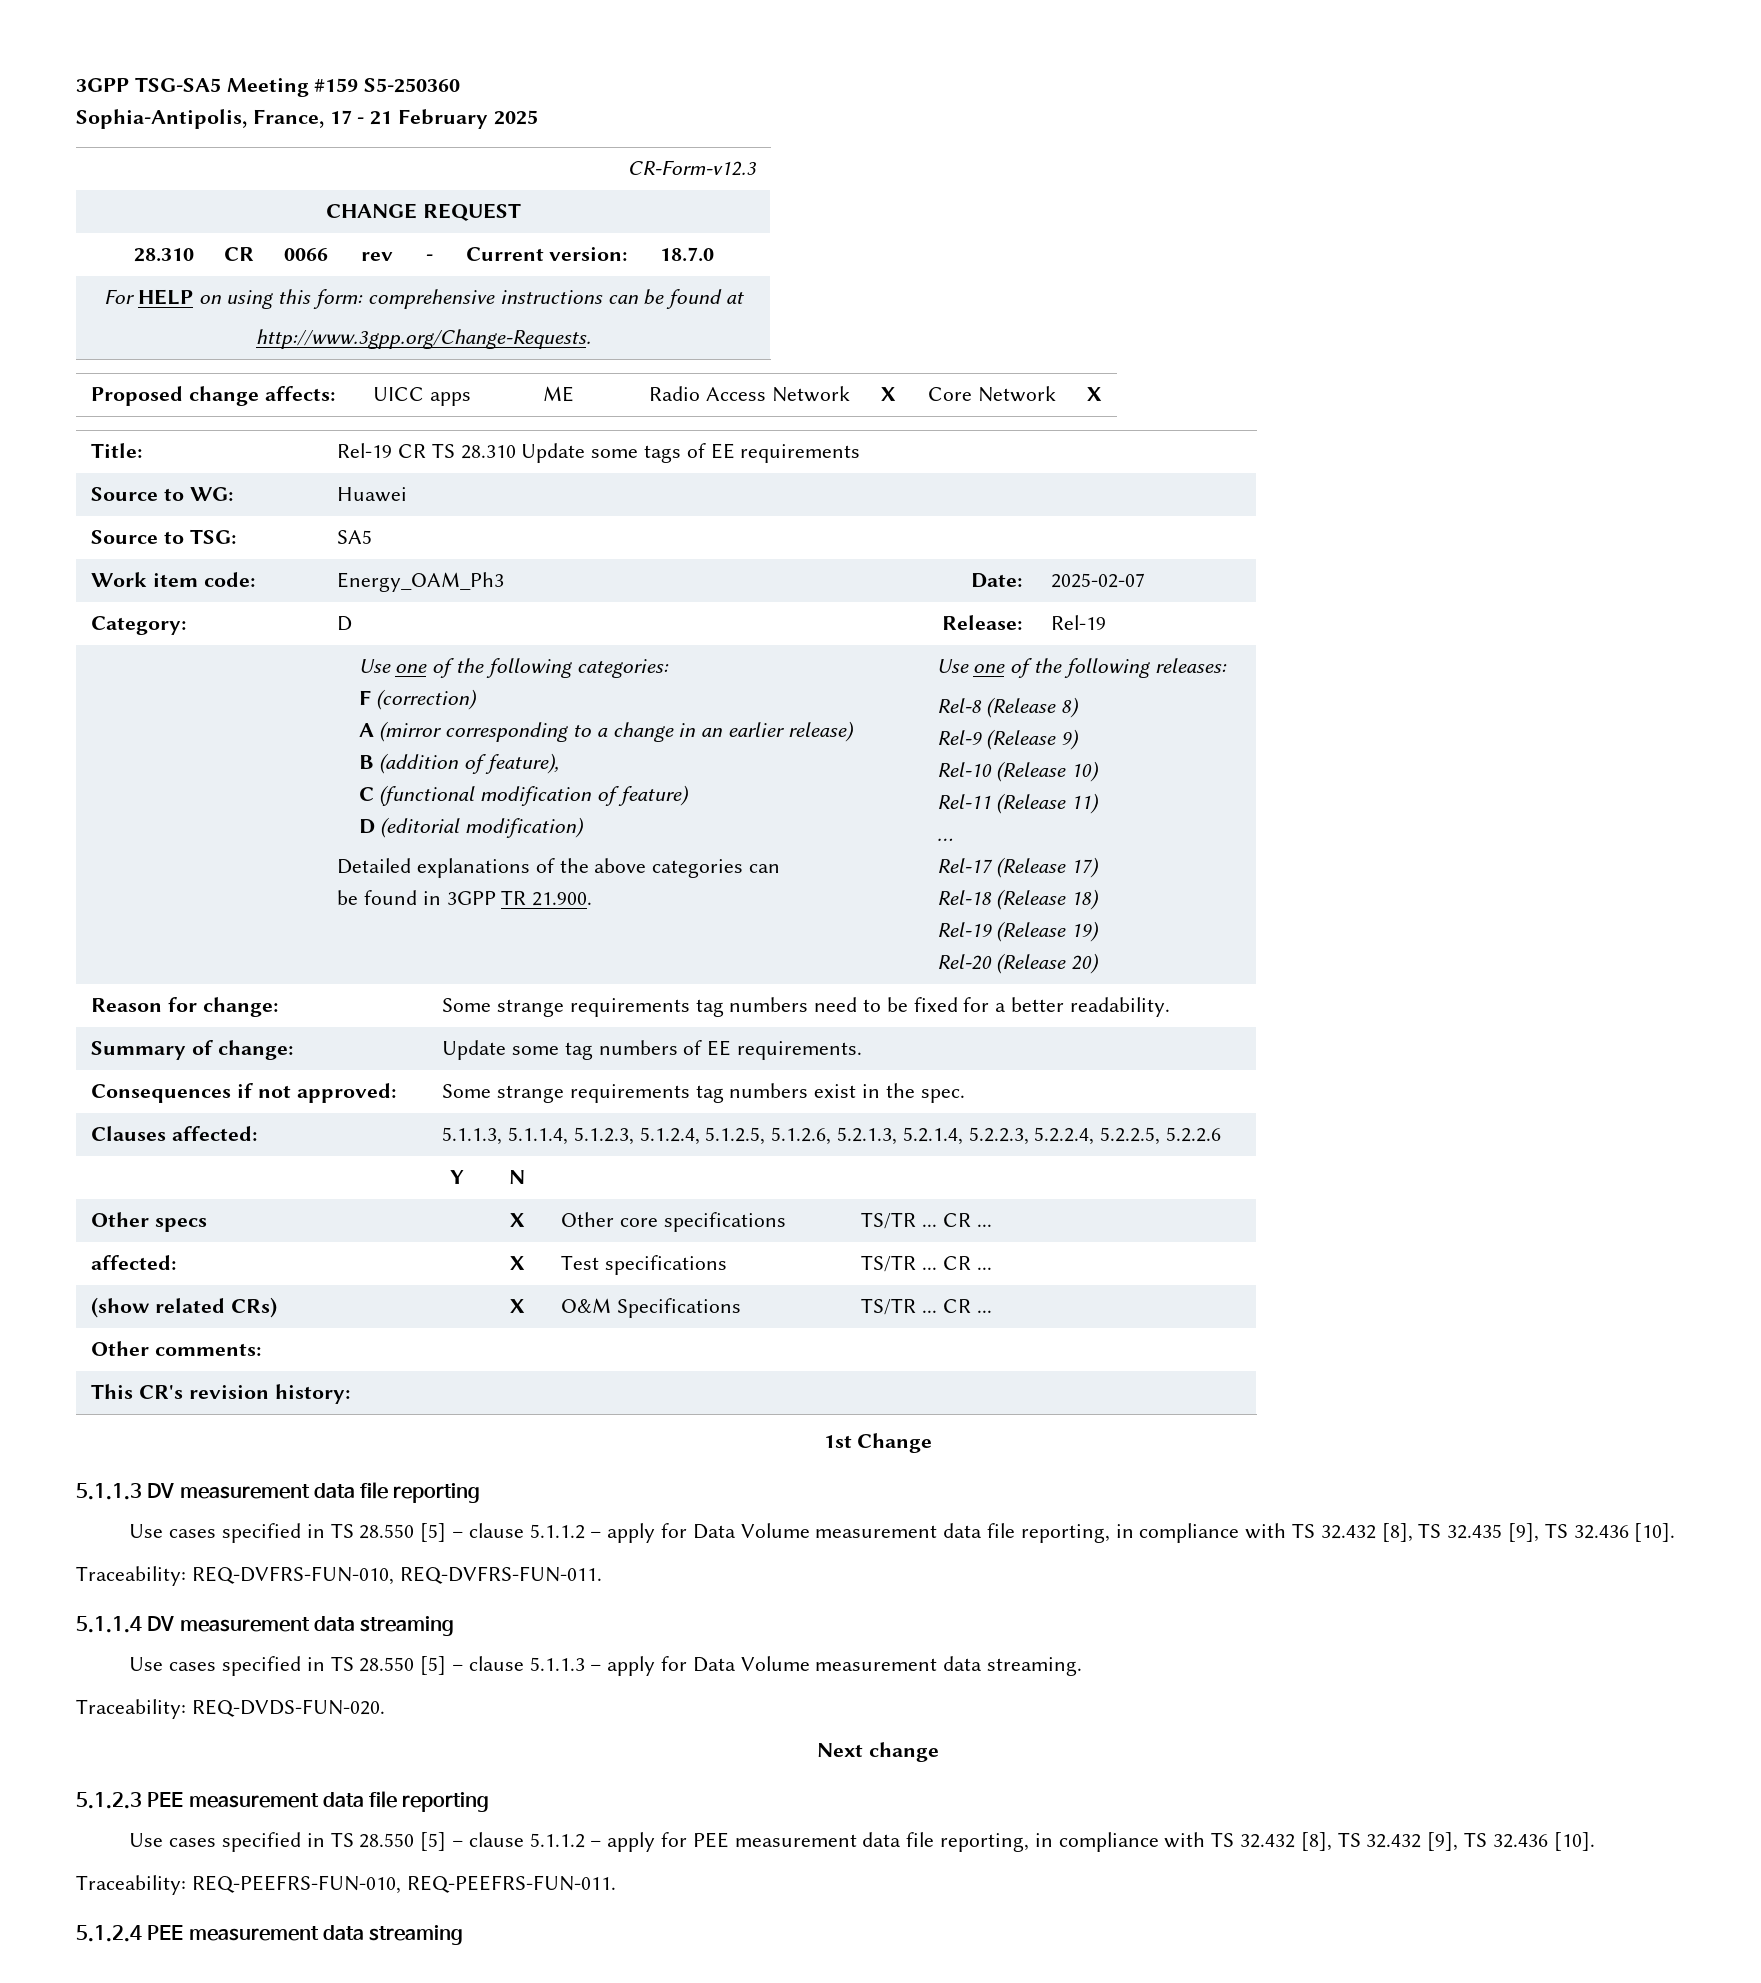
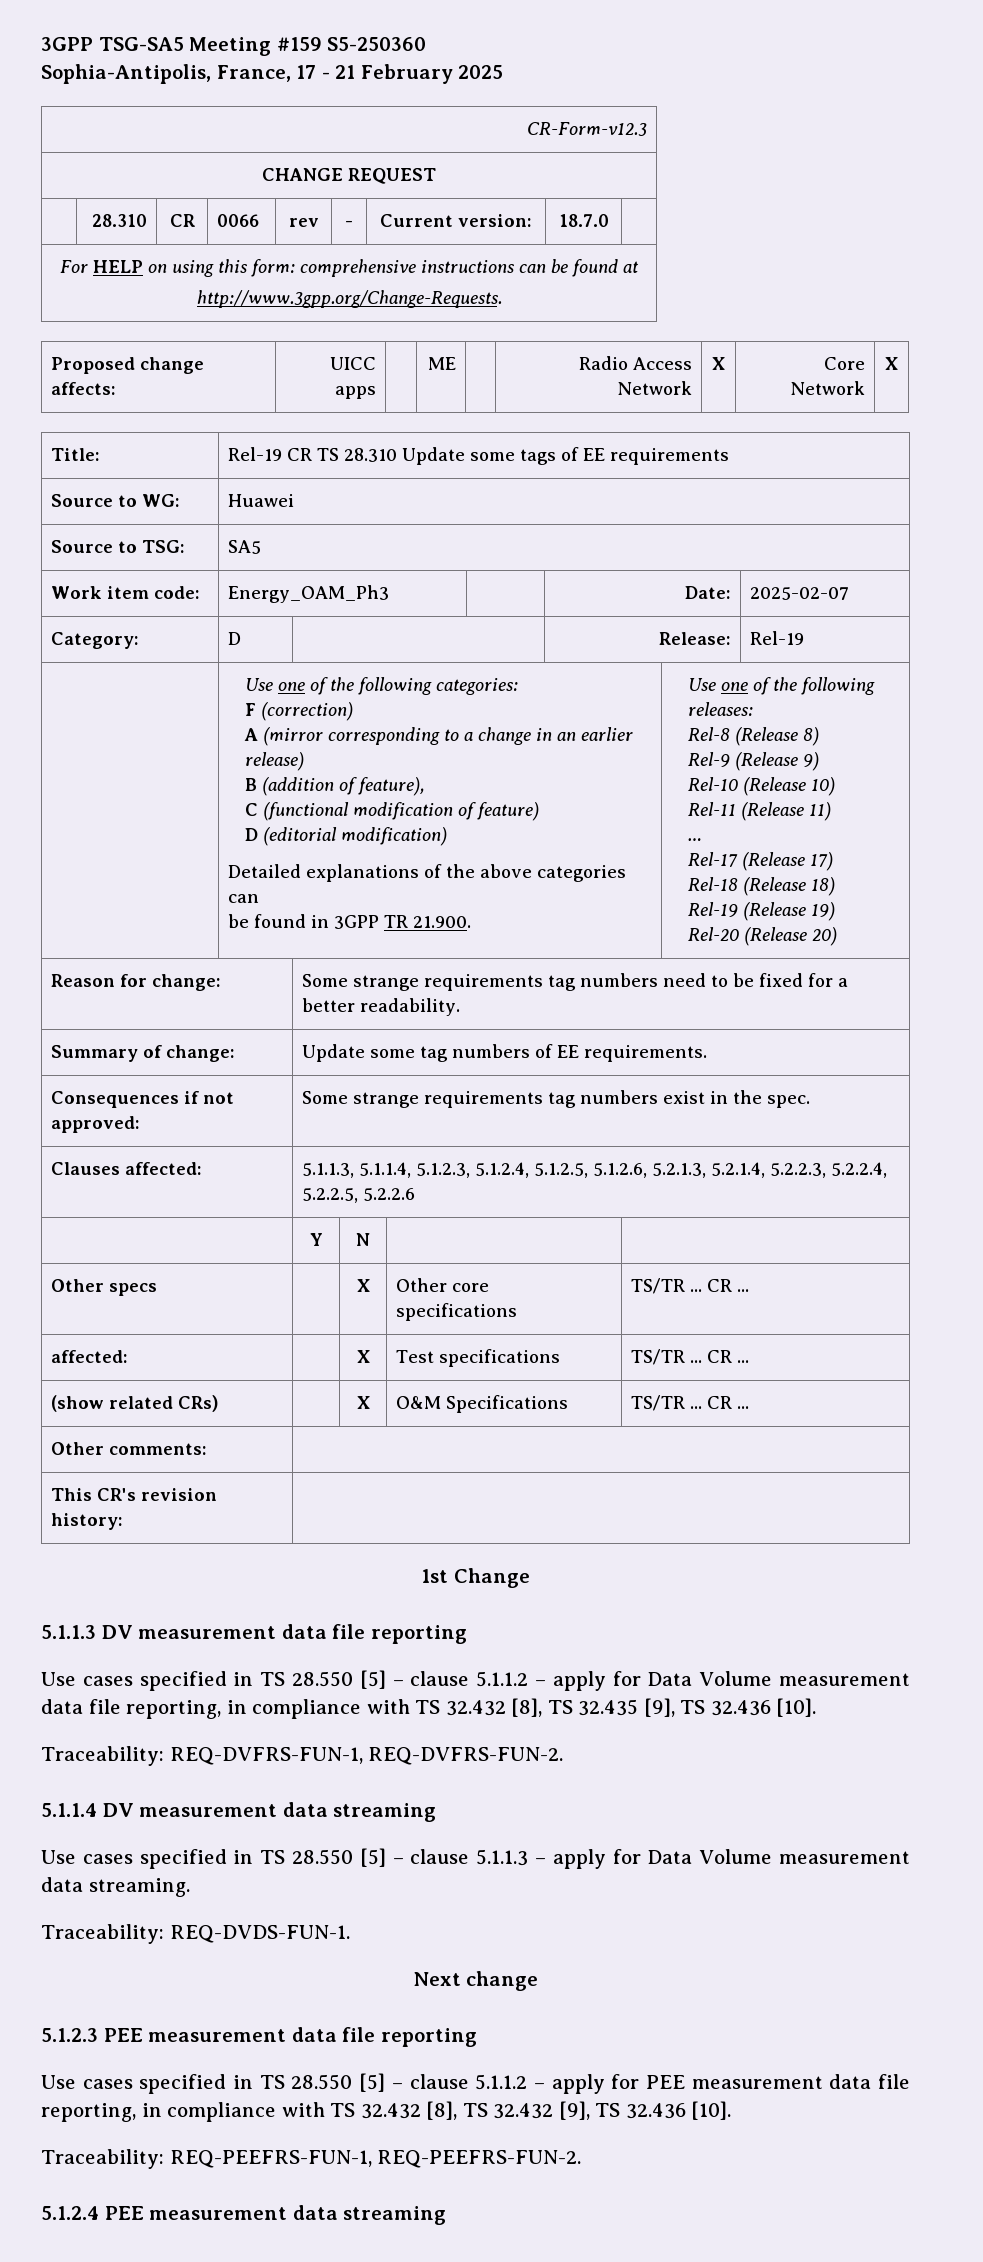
- Traceability: REQ-DVFRS-FUN-010, REQ-DVFRS-FUN-011.
+ Traceability: REQ-DVFRS-FUN-1, REQ-DVFRS-FUN-2.
- Traceability: REQ-DVDS-FUN-020.
+ Traceability: REQ-DVDS-FUN-1.
- Traceability: REQ-PEEFRS-FUN-010, REQ-PEEFRS-FUN-011.
+ Traceability: REQ-PEEFRS-FUN-1, REQ-PEEFRS-FUN-2.

